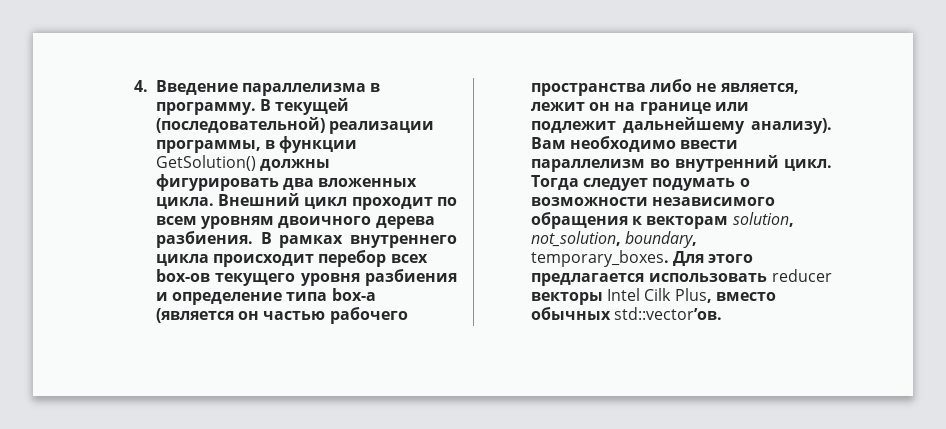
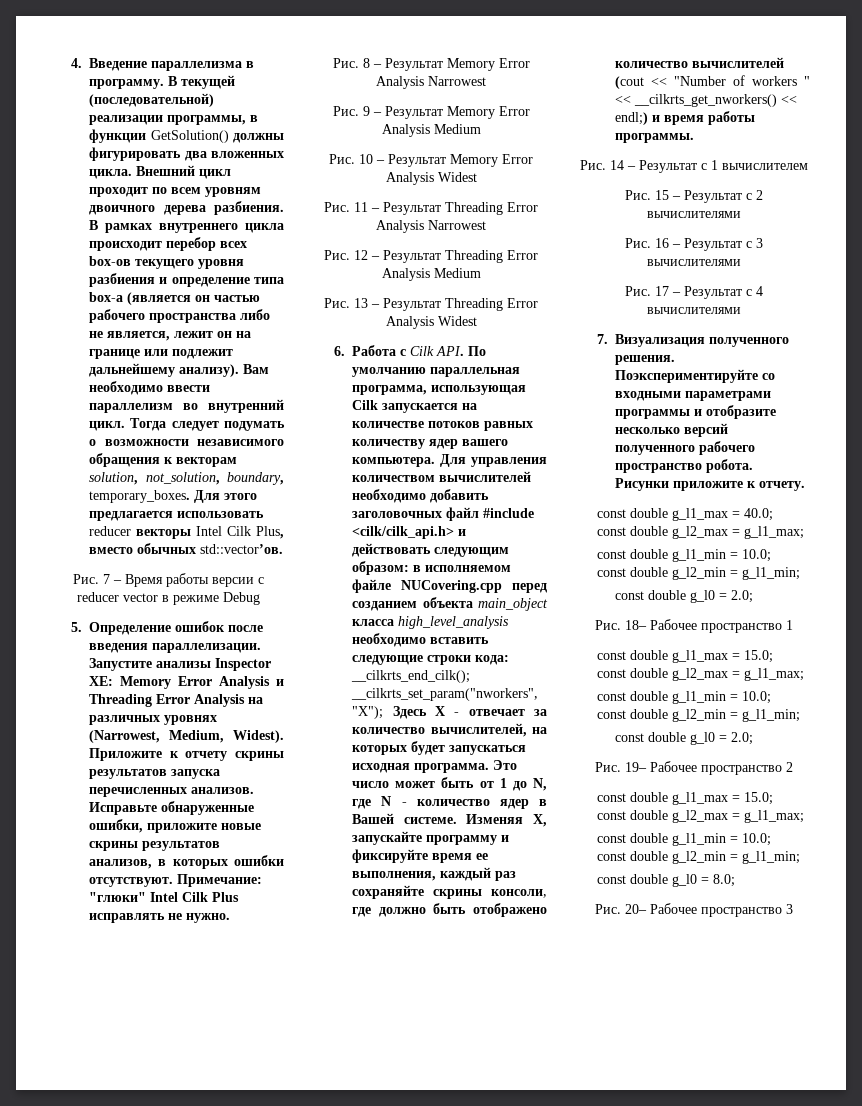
+ Рис. 7 – Время работы версии с reducer vector в режиме Debug
+ 5. Определение ошибок после введения параллелизации. Запустите анализы Inspector XE: Memory Error Analysis и Threading Error Analysis на различных уровнях (Narrowest, Medium, Widest). Приложите к отчету скрины результатов запуска перечисленных анализов. Исправьте обнаруженные ошибки, приложите новые скрины результатов анализов, в которых ошибки отсутствуют. Примечание: "глюки" Intel Cilk Plus исправлять не нужно.
+ Рис. 8 – Результат Memory Error Analysis Narrowest
+ Рис. 9 – Результат Memory Error Analysis Medium
+ Рис. 10 – Результат Memory Error Analysis Widest
+ Рис. 11 – Результат Threading Error Analysis Narrowest
+ Рис. 12 – Результат Threading Error Analysis Medium
+ Рис. 13 – Результат Threading Error Analysis Widest
+ 6. Работа с Cilk API. По умолчанию параллельная программа, использующая Cilk запускается на количестве потоков равных количеству ядер вашего компьютера. Для управления количеством вычислителей необходимо добавить заголовочных файл #include <cilk/cilk_api.h> и действовать следующим образом: в исполняемом файле NUCovering.cpp перед созданием объекта main_object класса high_level_analysis необходимо вставить следующие строки кода: __cilkrts_end_cilk(); __cilkrts_set_param("nworkers", "X"); Здесь Х - отвечает за количество вычислителей, на которых будет запускаться исходная программа. Это число может быть от 1 до N, где N - количество ядер в Вашей системе. Изменяя Х, запускайте программу и фиксируйте время ее выполнения, каждый раз сохраняйте скрины консоли, где должно быть отображено количество вычислителей (cout << "Number of workers " << __cilkrts_get_nworkers() << endl;) и время работы программы.
+ Рис. 14 – Результат с 1 вычислителем
+ Рис. 15 – Результат с 2 вычислителями
+ Рис. 16 – Результат с 3 вычислителями
+ Рис. 17 – Результат с 4 вычислителями
+ 7. Визуализация полученного решения. Поэкспериментируйте со входными параметрами программы и отобразите несколько версий полученного рабочего пространство робота. Рисунки приложите к отчету.
+ const double g_l1_max = 40.0;
+ const double g_l2_max = g_l1_max;
+ const double g_l1_min = 10.0;
+ const double g_l2_min = g_l1_min;
+ const double g_l0 = 2.0;
+ Рис. 18– Рабочее пространство 1
+ const double g_l1_max = 15.0;
+ const double g_l2_max = g_l1_max;
+ const double g_l1_min = 10.0;
+ const double g_l2_min = g_l1_min;
+ const double g_l0 = 2.0;
+ Рис. 19– Рабочее пространство 2
+ const double g_l1_max = 15.0;
+ const double g_l2_max = g_l1_max;
+ const double g_l1_min = 10.0;
+ const double g_l2_min = g_l1_min;
+ const double g_l0 = 8.0;
+ Рис. 20– Рабочее пространство 3

